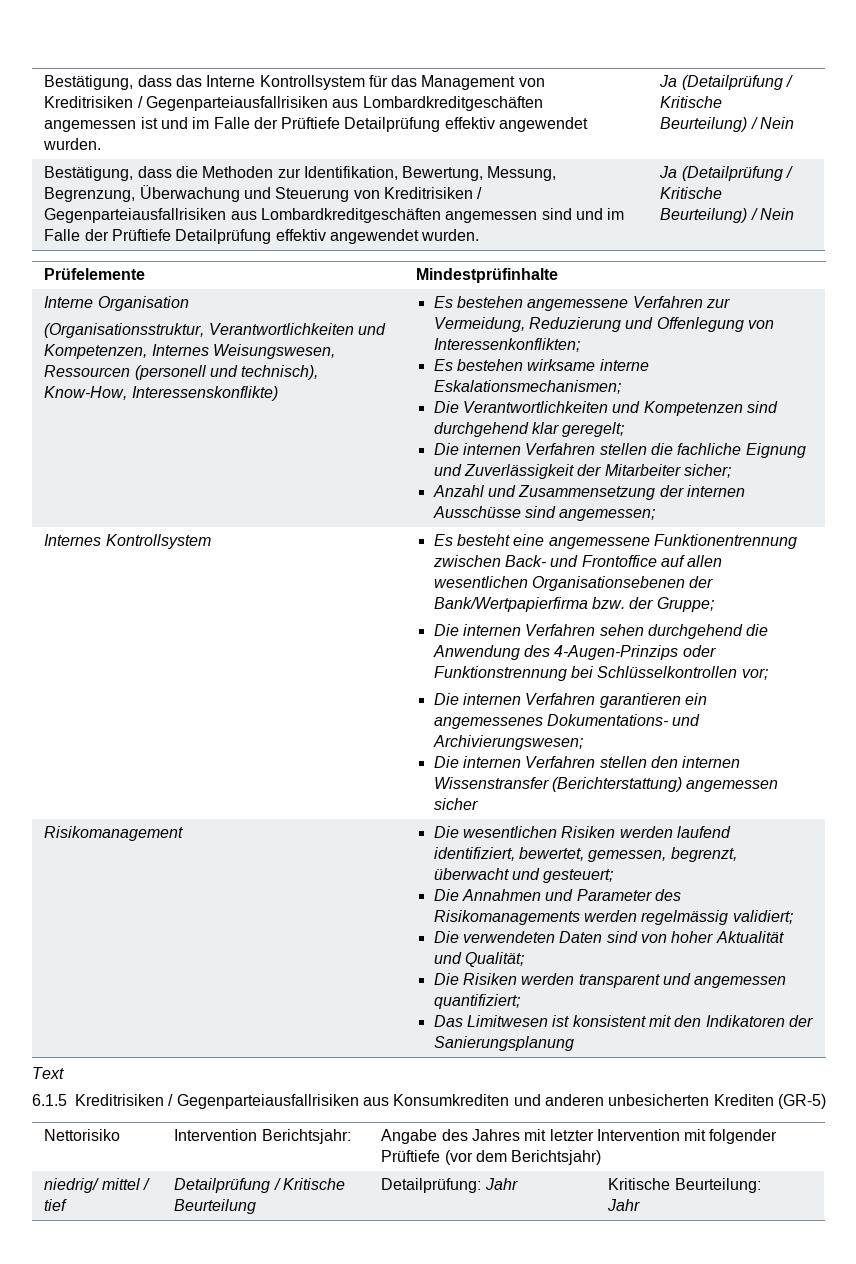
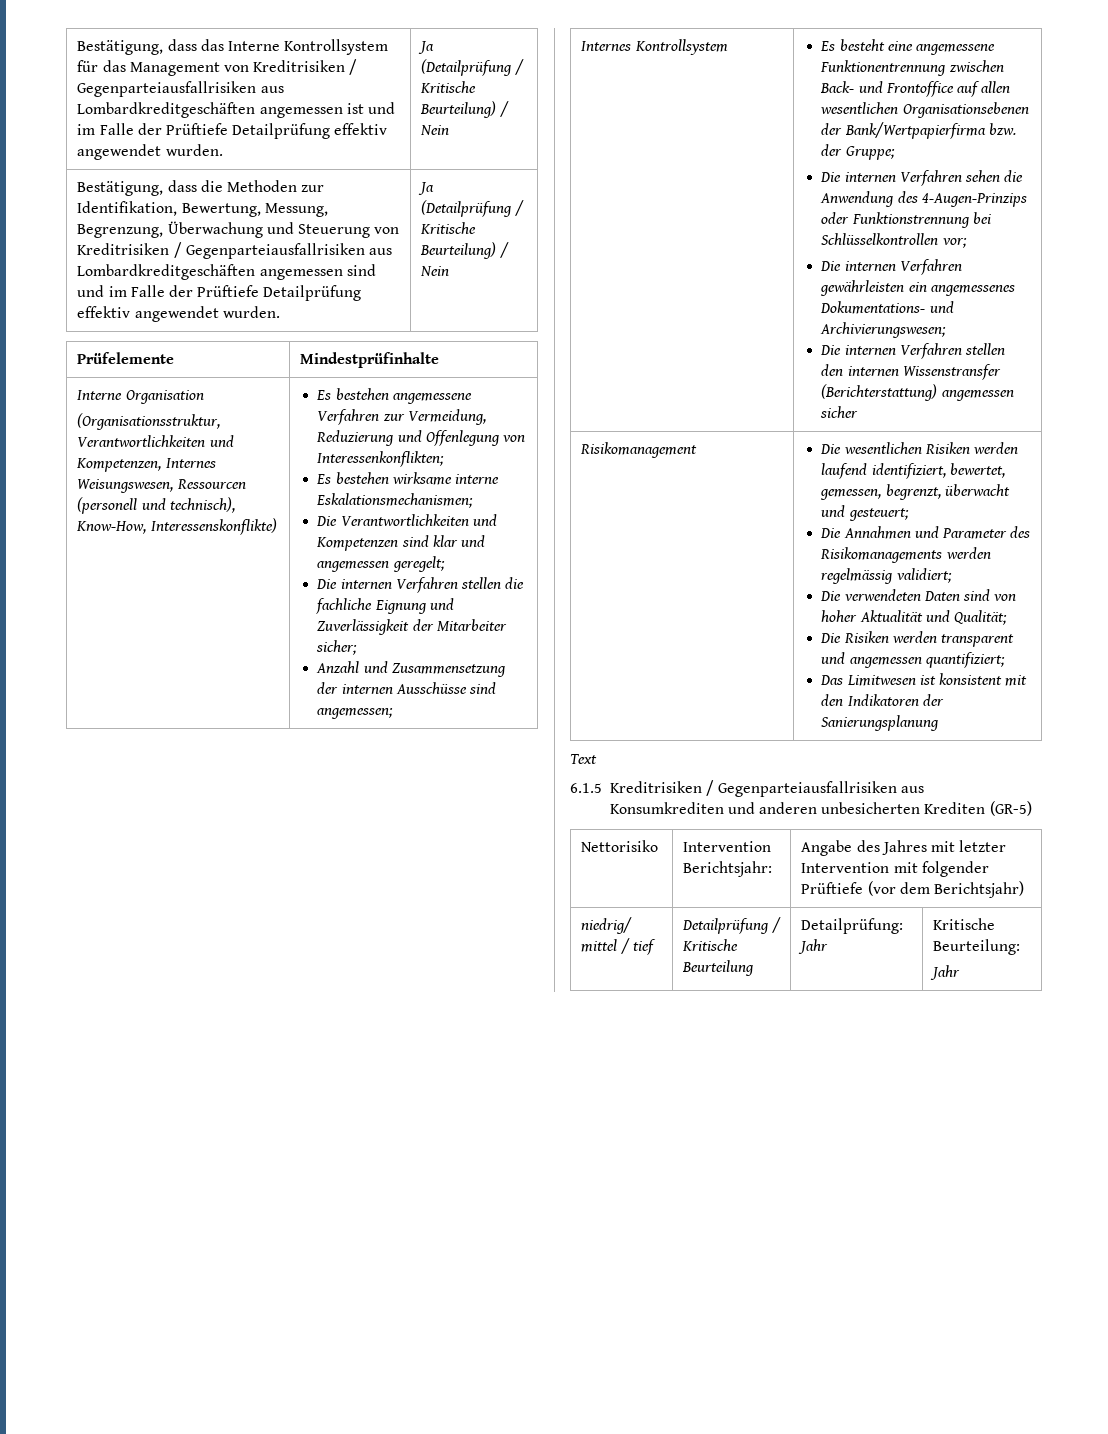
- Die Verantwortlichkeiten und Kompetenzen sind durchgehend klar geregelt;
+ Die Verantwortlichkeiten und Kompetenzen sind klar und angemessen geregelt;
- Die internen Verfahren sehen durchgehend die Anwendung des 4-Augen-Prinzips oder Funktionstrennung bei Schlüsselkontrollen vor;
+ Die internen Verfahren sehen die Anwendung des 4-Augen-Prinzips oder Funktionstrennung bei Schlüsselkontrollen vor;
- Die internen Verfahren garantieren ein angemessenes Dokumentations- und Archivierungswesen;
+ Die internen Verfahren gewährleisten ein angemessenes Dokumentations- und Archivierungswesen;

